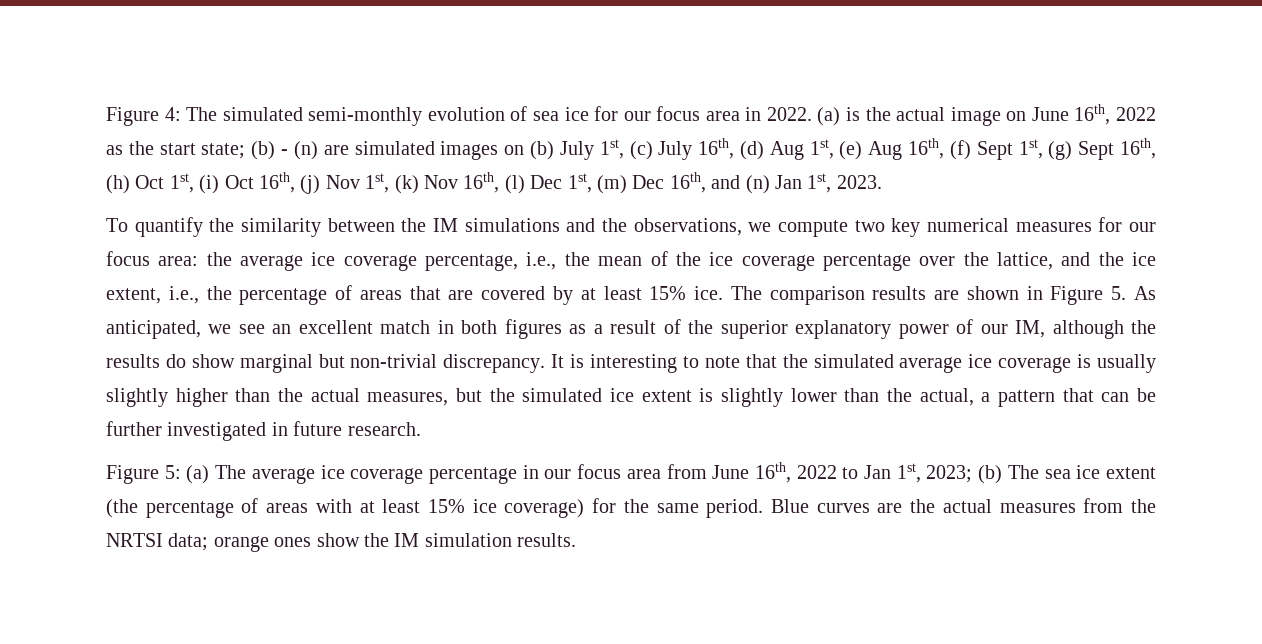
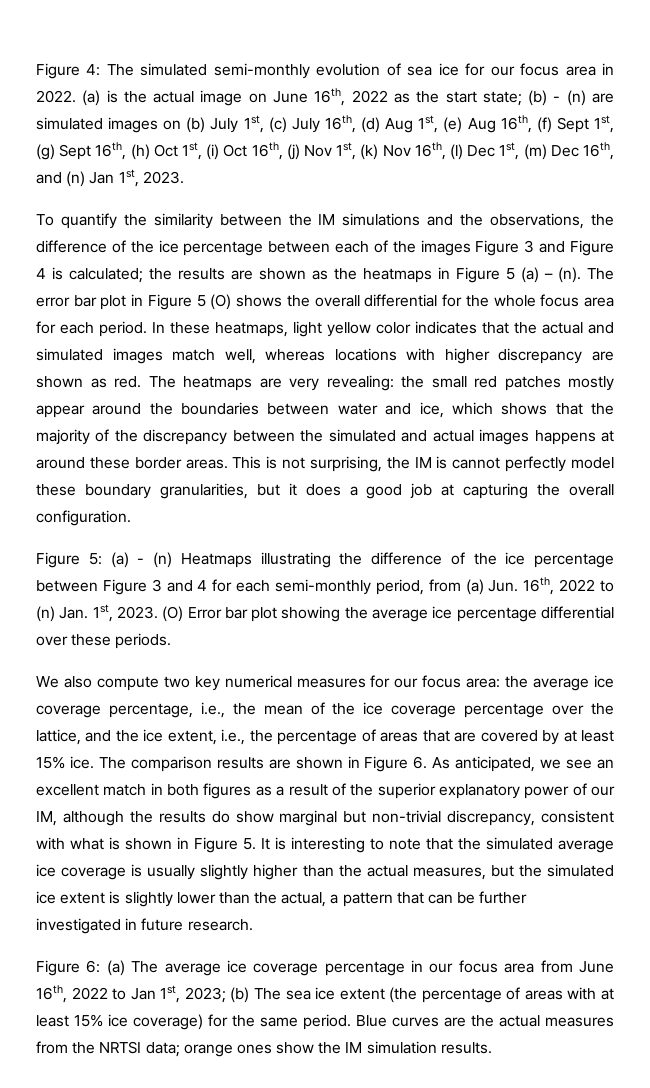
- To quantify the similarity between the IM simulations and the observations, we compute two key numerical measures for our focus area: the average ice coverage percentage, i.e., the mean of the ice coverage percentage over the lattice, and the ice extent, i.e., the percentage of areas that are covered by at least 15% ice.
+ To quantify the similarity between the IM simulations and the observations, the difference of the ice percentage between each of the images Figure 3 and Figure 4 is calculated; the results are shown as the heatmaps in Figure 5 (a) – (n). The error bar plot in Figure 5 (O) shows the overall differential for the whole focus area for each period. In these heatmaps, light yellow color indicates that the actual and simulated images match well, whereas locations with higher discrepancy are shown as red. The heatmaps are very revealing: the small red patches mostly appear around the boundaries between water and ice, which shows that the majority of the discrepancy between the simulated and actual images happens at around these border areas. This is not surprising, the IM is cannot perfectly model these boundary granularities, but it does a good job at capturing the overall configuration.
+ Figure 5: (a) - (n) Heatmaps illustrating the difference of the ice percentage between Figure 3 and 4 for each semi-monthly period, from (a) Jun. 16th, 2022 to (n) Jan. 1st, 2023. (O) Error bar plot showing the average ice percentage differential over these periods.
+ We also compute two key numerical measures for our focus area: the average ice coverage percentage, i.e., the mean of the ice coverage percentage over the lattice, and the ice extent, i.e., the percentage of areas that are covered by at least 15% ice.
- The comparison results are shown in Figure 5. As anticipated, we see an excellent match in both figures as a result of the superior explanatory power of our IM, although the results do show marginal but non-trivial discrepancy. It is interesting to note that the simulated average ice coverage is usually slightly higher than the actual measures, but the simulated ice extent is slightly lower than the actual, a pattern that can be further investigated in future research.
+ The comparison results are shown in Figure 6. As anticipated, we see an excellent match in both figures as a result of the superior explanatory power of our IM, although the results do show marginal but non-trivial discrepancy, consistent with what is shown in Figure 5. It is interesting to note that the simulated average ice coverage is usually slightly higher than the actual measures, but the simulated ice extent is slightly lower than the actual, a pattern that can be further investigated in future research.
- Figure 5: (a) The average ice coverage percentage in our focus area from June 16th, 2022 to Jan 1st, 2023; (b) The sea ice extent (the percentage of areas with at least 15% ice coverage) for the same period.
+ Figure 6: (a) The average ice coverage percentage in our focus area from June 16th, 2022 to Jan 1st, 2023; (b) The sea ice extent (the percentage of areas with at least 15% ice coverage) for the same period.

